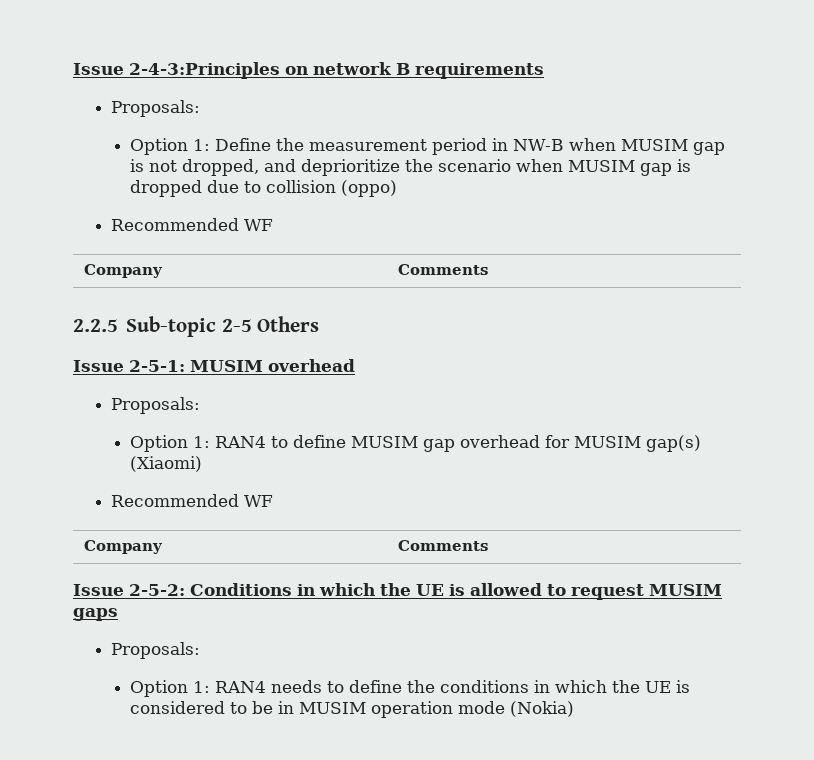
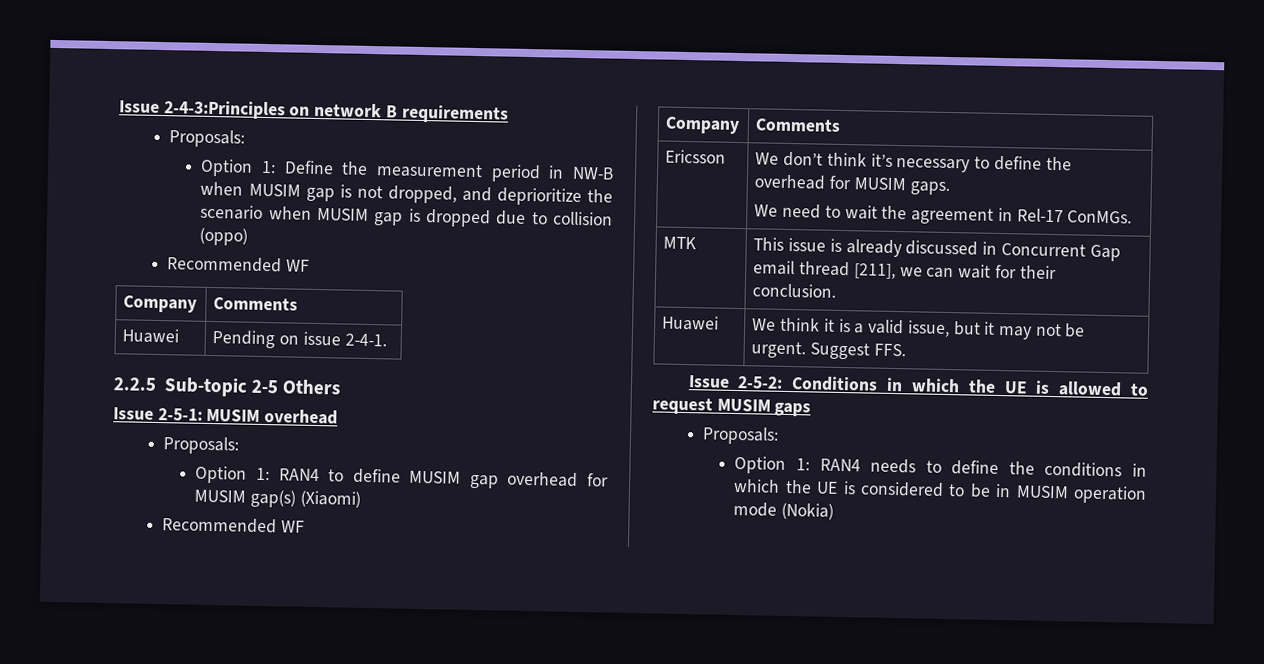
+ Huawei | Pending on issue 2-4-1.
+ Ericsson | We don’t think it’s necessary to define the overhead for MUSIM gaps.
+ We need to wait the agreement in Rel-17 ConMGs.
+ MTK | This issue is already discussed in Concurrent Gap email thread [211], we can wait for their conclusion.
+ Huawei | We think it is a valid issue, but it may not be urgent. Suggest FFS.

